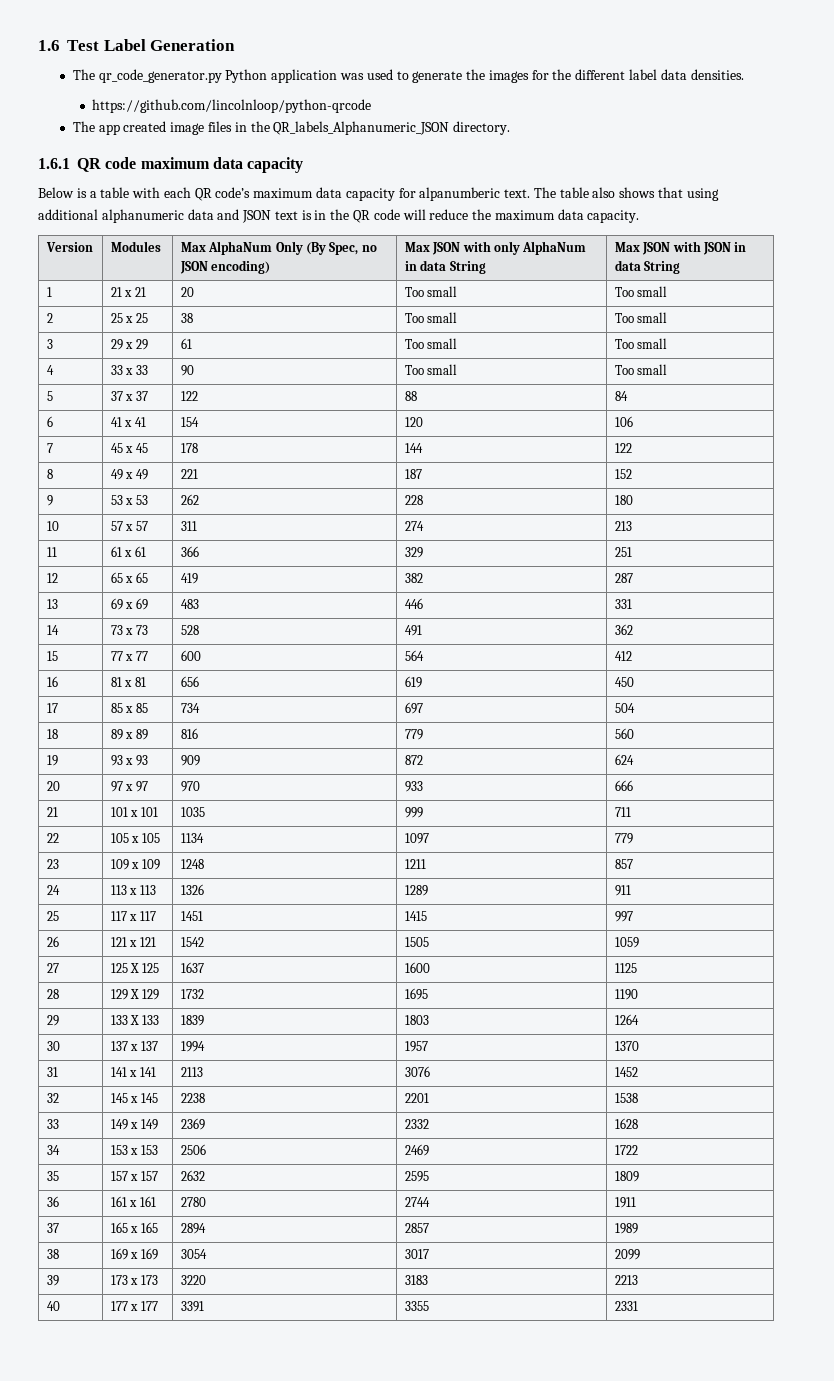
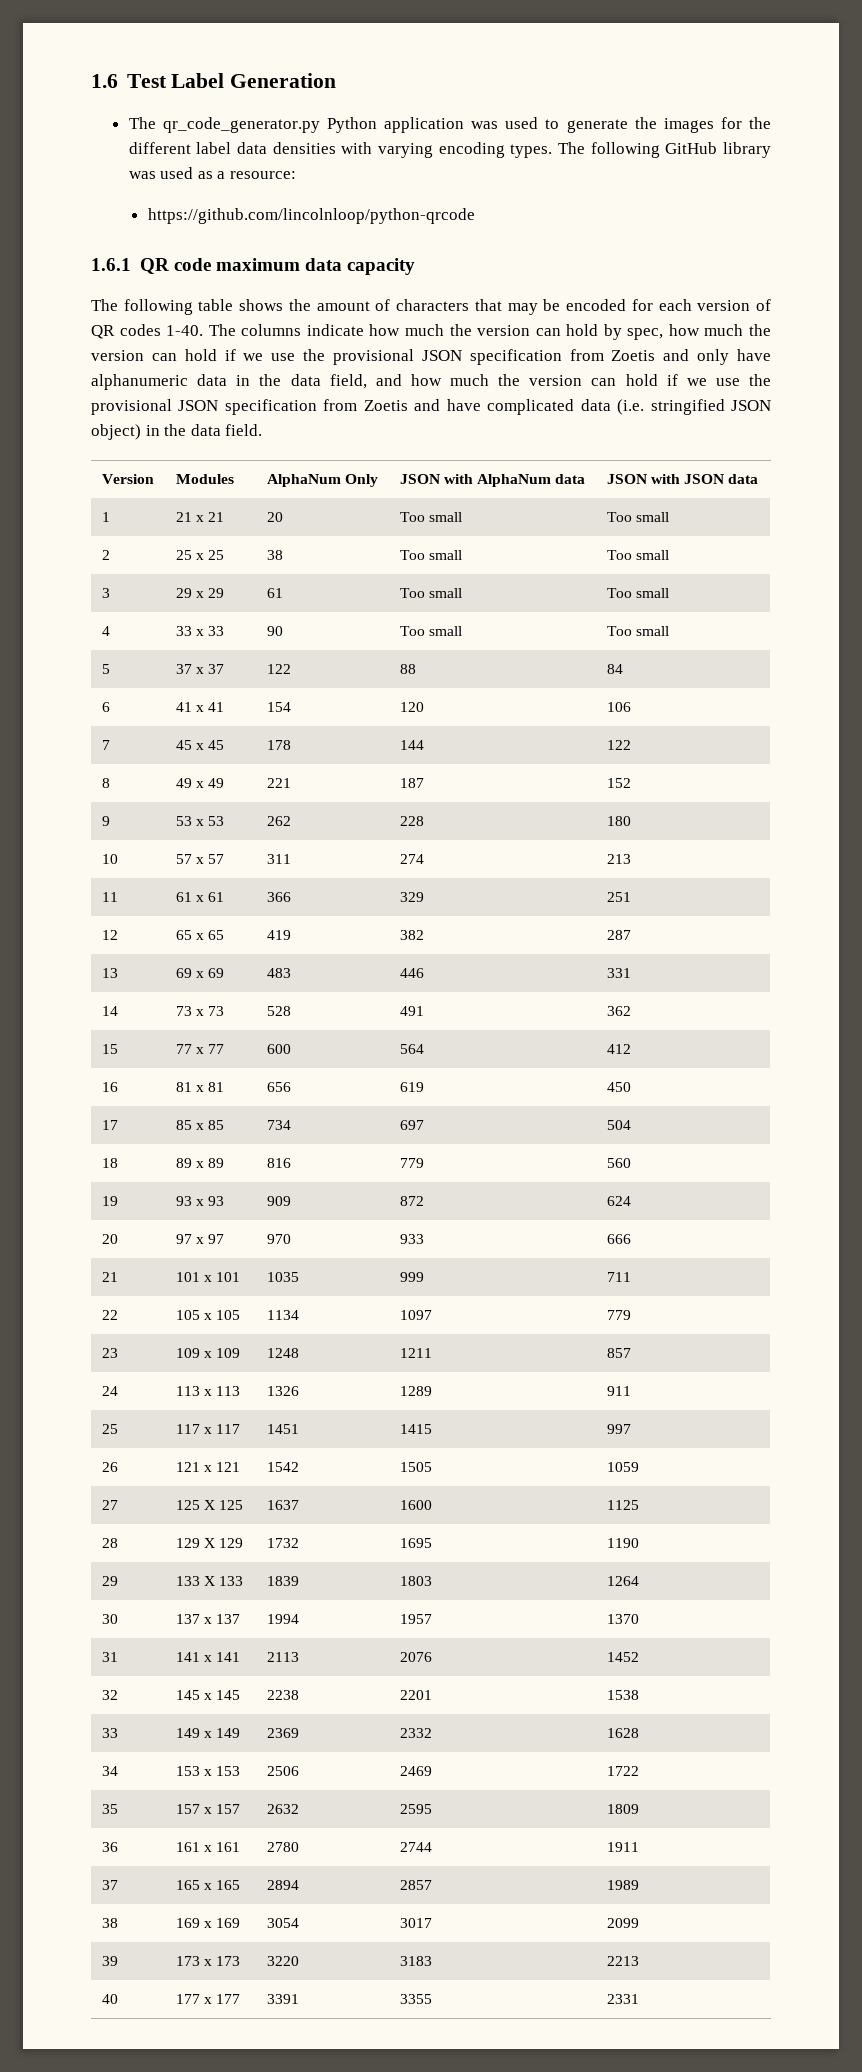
- The qr_code_generator.py Python application was used to generate the images for the different label data densities.
+ The qr_code_generator.py Python application was used to generate the images for the different label data densities with varying encoding types. The following GitHub library was used as a resource:
  https://github.com/lincolnloop/python-qrcode
- The app created image files in the QR_labels_Alphanumeric_JSON directory.
- Below is a table with each QR code’s maximum data capacity for alpanumberic text. The table also shows that using additional alphanumeric data and JSON text is in the QR code will reduce the maximum data capacity.
+ The following table shows the amount of characters that may be encoded for each version of QR codes 1-40. The columns indicate how much the version can hold by spec, how much the version can hold if we use the provisional JSON specification from Zoetis and only have alphanumeric data in the data field, and how much the version can hold if we use the provisional JSON specification from Zoetis and have complicated data (i.e. stringified JSON object) in the data field.
- Version | Modules | Max AlphaNum Only (By Spec, no JSON encoding) | Max JSON with only AlphaNum in data String | Max JSON with JSON in data String
+ Version | Modules | AlphaNum Only | JSON with AlphaNum data | JSON with JSON data
- 31 | 141 x 141 | 2113 | 3076 | 1452
+ 31 | 141 x 141 | 2113 | 2076 | 1452

